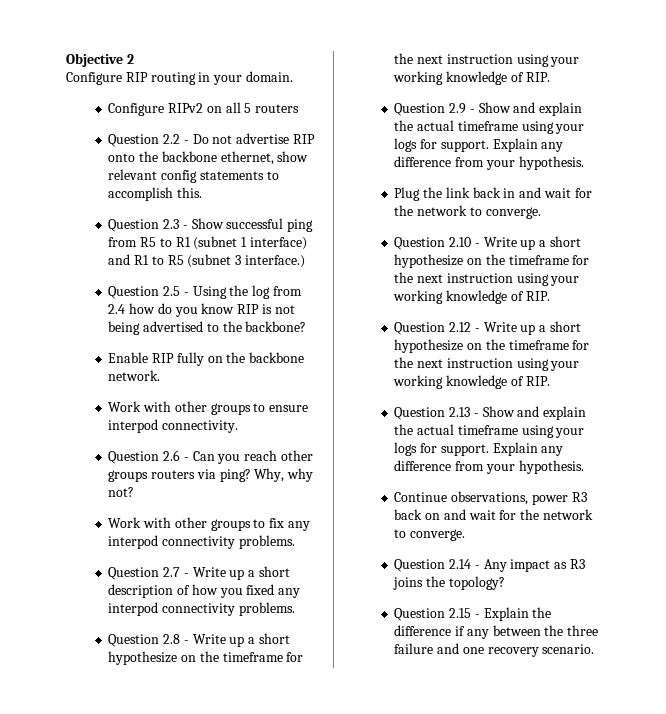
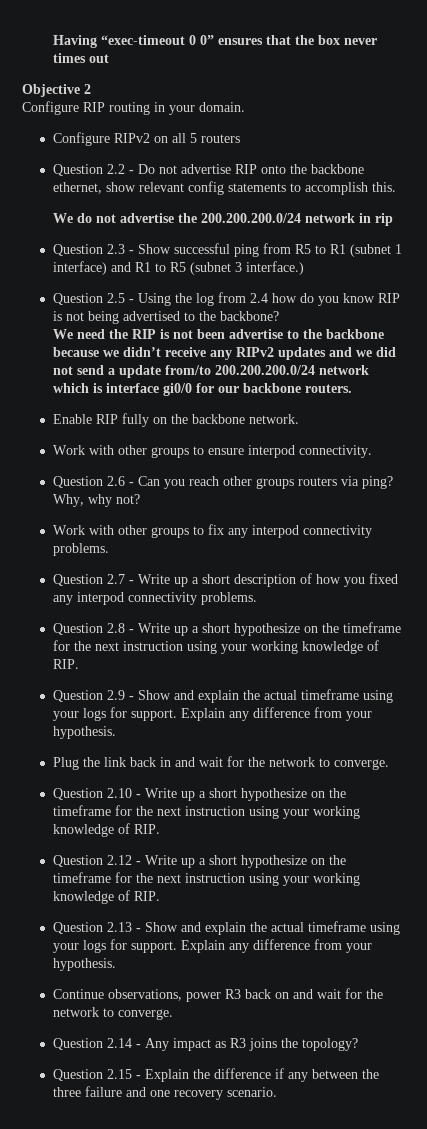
+ Having “exec-timeout 0 0” ensures that the box never times out
+ We do not advertise the 200.200.200.0/24 network in rip
+ We need the RIP is not been advertise to the backbone because we didn’t receive any RIPv2 updates and we did not send a update from/to 200.200.200.0/24 network which is interface gi0/0 for our backbone routers.

